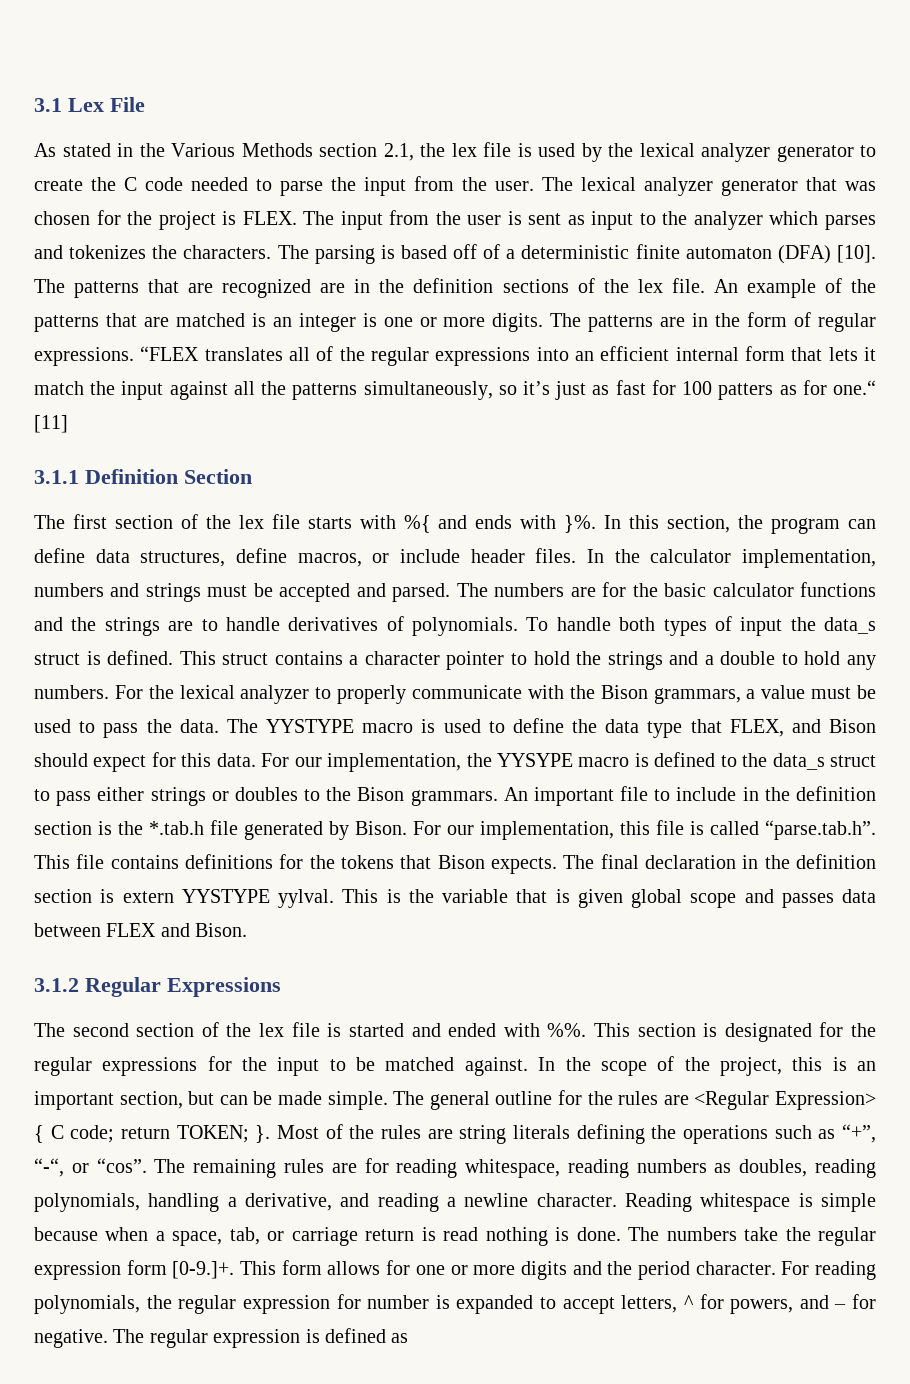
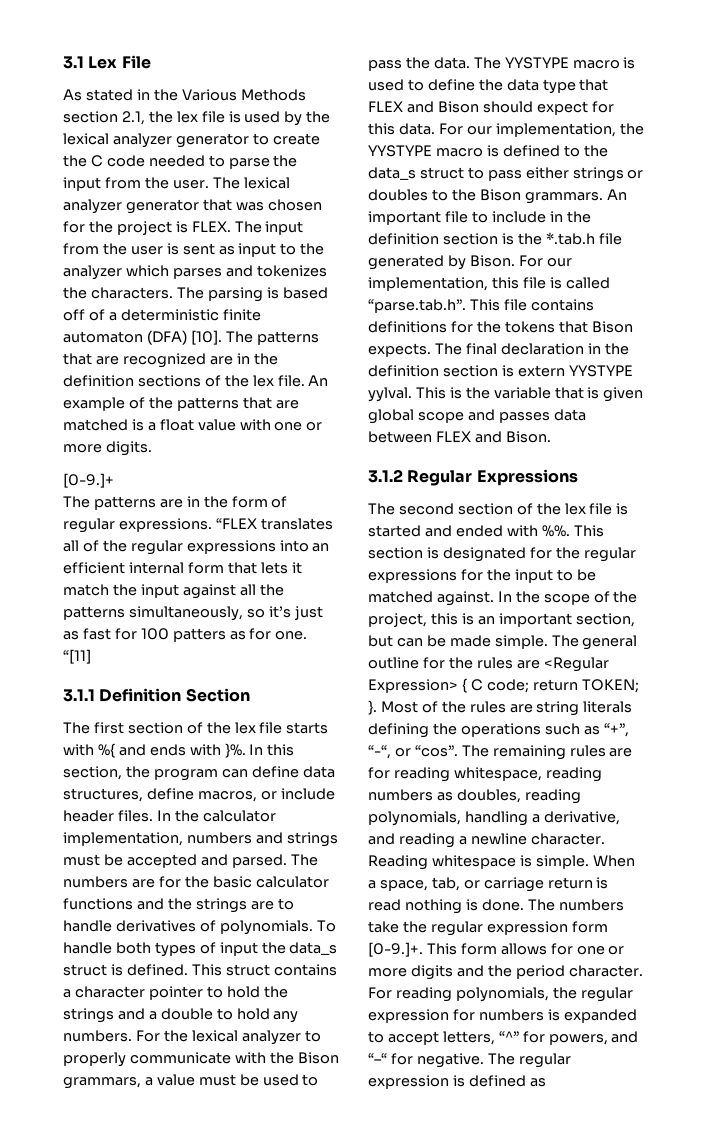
- An example of the patterns that are matched is an integer is one or more digits. The patterns are in the form of regular expressions.
+ An example of the patterns that are matched is a float value with one or more digits.
+ [0-9.]+
+ The patterns are in the form of regular expressions.
- “FLEX translates all of the regular expressions into an efficient internal form that lets it match the input against all the patterns simultaneously, so it’s just as fast for 100 patters as for one.“ [11]
+ “FLEX translates all of the regular expressions into an efficient internal form that lets it match the input against all the patterns simultaneously, so it’s just as fast for 100 patters as for one. “[11]
- The YYSTYPE macro is used to define the data type that FLEX, and Bison should expect for this data.
+ The YYSTYPE macro is used to define the data type that FLEX and Bison should expect for this data.
- For our implementation, the YYSYPE macro is defined to the data_s struct to pass either strings or doubles to the Bison grammars.
+ For our implementation, the YYSTYPE macro is defined to the data_s struct to pass either strings or doubles to the Bison grammars.
- Reading whitespace is simple because when a space, tab, or carriage return is read nothing is done.
+ Reading whitespace is simple. When a space, tab, or carriage return is read nothing is done.
- For reading polynomials, the regular expression for number is expanded to accept letters, ^ for powers, and – for negative.
+ For reading polynomials, the regular expression for numbers is expanded to accept letters, “^” for powers, and “–“ for negative.

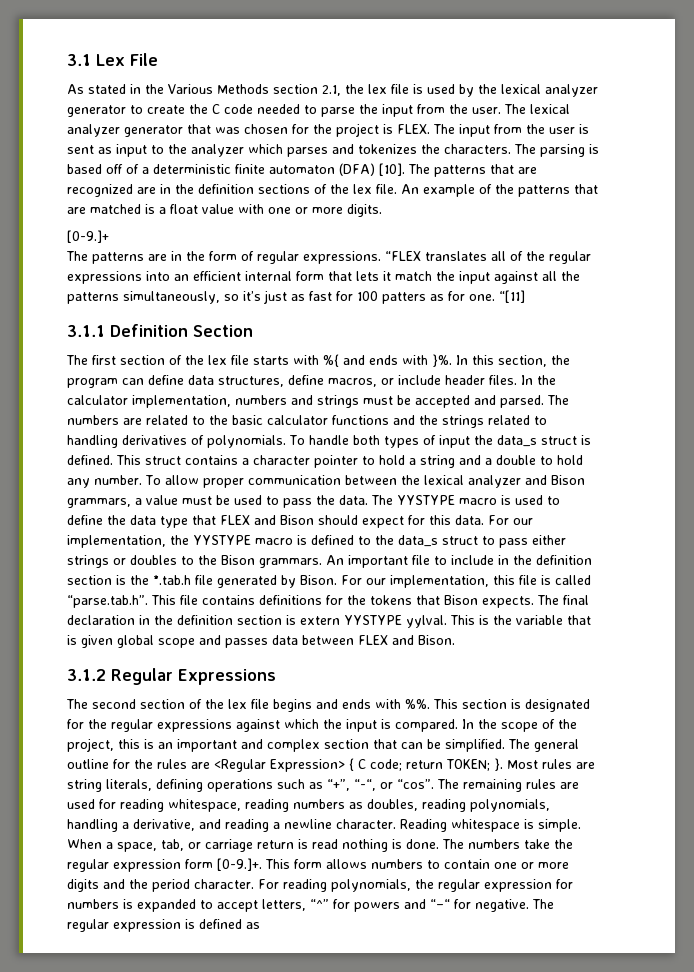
- The numbers are for the basic calculator functions and the strings are to handle derivatives of polynomials.
+ The numbers are related to the basic calculator functions and the strings related to handling derivatives of polynomials.
- This struct contains a character pointer to hold the strings and a double to hold any numbers. For the lexical analyzer to properly communicate with the Bison grammars, a value must be used to pass the data.
+ This struct contains a character pointer to hold a string and a double to hold any number. To allow proper communication between the lexical analyzer and Bison grammars, a value must be used to pass the data.
- The second section of the lex file is started and ended with %%.
+ The second section of the lex file begins and ends with %%.
- This section is designated for the regular expressions for the input to be matched against.
+ This section is designated for the regular expressions against which the input is compared.
- In the scope of the project, this is an important section, but can be made simple.
+ In the scope of the project, this is an important and complex section that can be simplified.
- Most of the rules are string literals defining the operations such as “+”, “-“, or “cos”.
+ Most rules are string literals, defining operations such as “+”, “-“, or “cos”.
- The remaining rules are for reading whitespace, reading numbers as doubles, reading polynomials, handling a derivative, and reading a newline character.
+ The remaining rules are used for reading whitespace, reading numbers as doubles, reading polynomials, handling a derivative, and reading a newline character.
- The numbers take the regular expression form [0-9.]+. This form allows for one or more digits and the period character.
+ The numbers take the regular expression form [0-9.]+. This form allows numbers to contain one or more digits and the period character.
- For reading polynomials, the regular expression for numbers is expanded to accept letters, “^” for powers, and “–“ for negative.
+ For reading polynomials, the regular expression for numbers is expanded to accept letters, “^” for powers and “–“ for negative.

